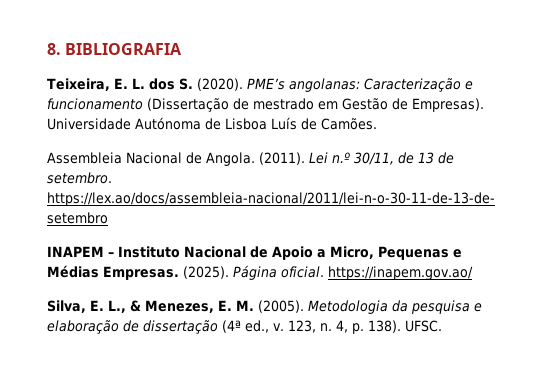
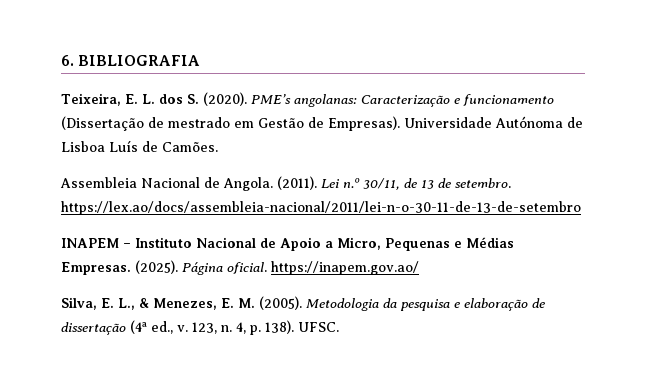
- 8. BIBLIOGRAFIA
+ 6. BIBLIOGRAFIA

